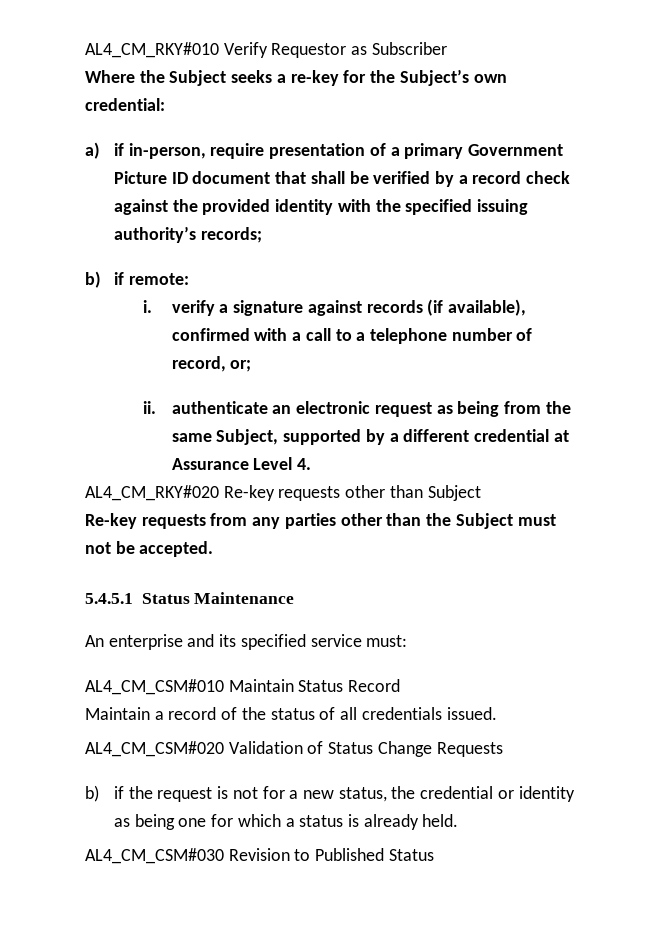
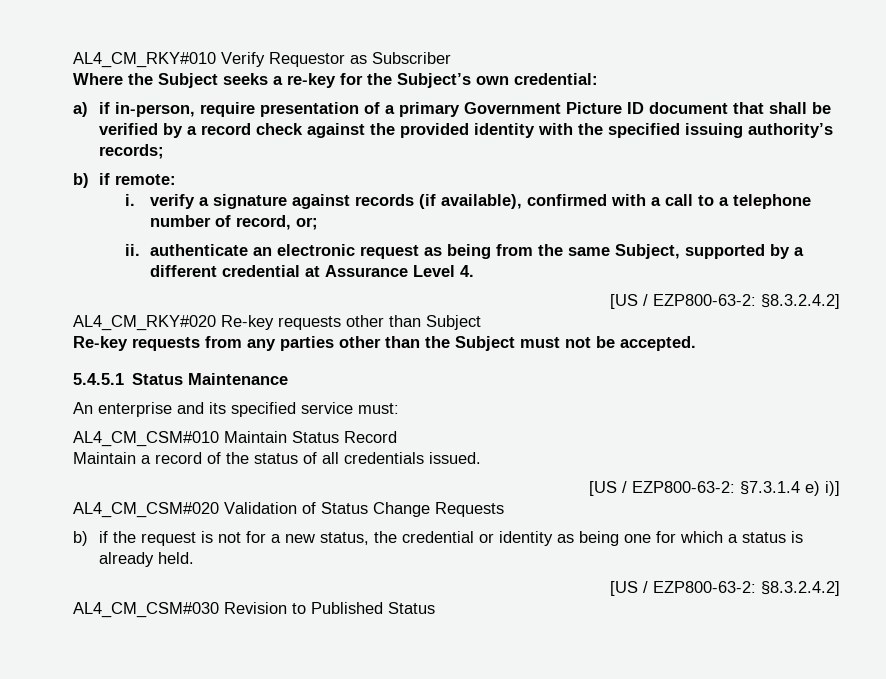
  ii. authenticate an electronic request as being from the same Subject, supported by a different credential at Assurance Level 4.
+ [US / EZP800-63-2: §8.3.2.4.2]
+ [US / EZP800-63-2: §7.3.1.4 e) i)]
  b) if the request is not for a new status, the credential or identity as being one for which a status is already held.
+ [US / EZP800-63-2: §8.3.2.4.2]

